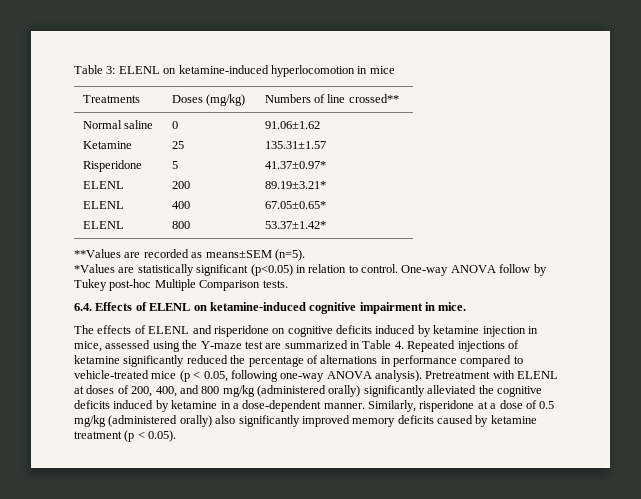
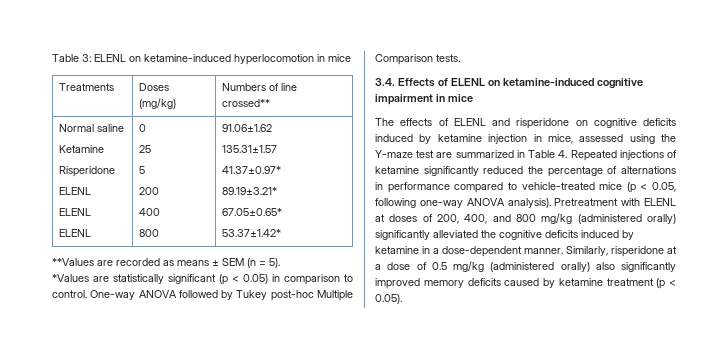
- **Values are recorded as means±SEM (n=5).
+ **Values are recorded as means ± SEM (n = 5).
- *Values are statistically significant (p<0.05) in relation to control.
+ *Values are statistically significant (p < 0.05) in comparison to control.
- One-way ANOVA follow by Tukey post-hoc Multiple Comparison tests.
+ One-way ANOVA followed by Tukey post-hoc Multiple Comparison tests.
- 6.4. Effects of ELENL on ketamine-induced cognitive impairment in mice.
+ 3.4. Effects of ELENL on ketamine-induced cognitive impairment in mice

